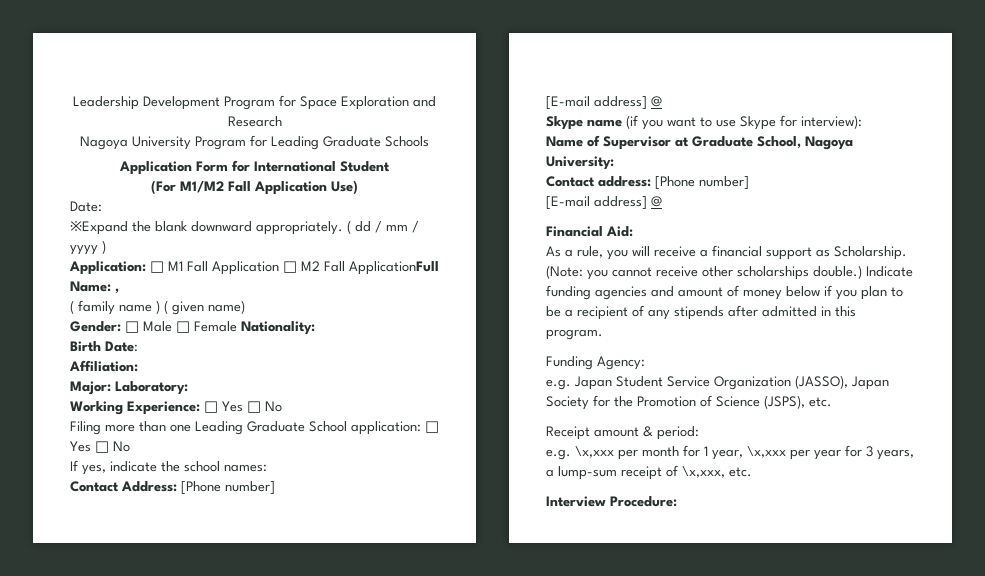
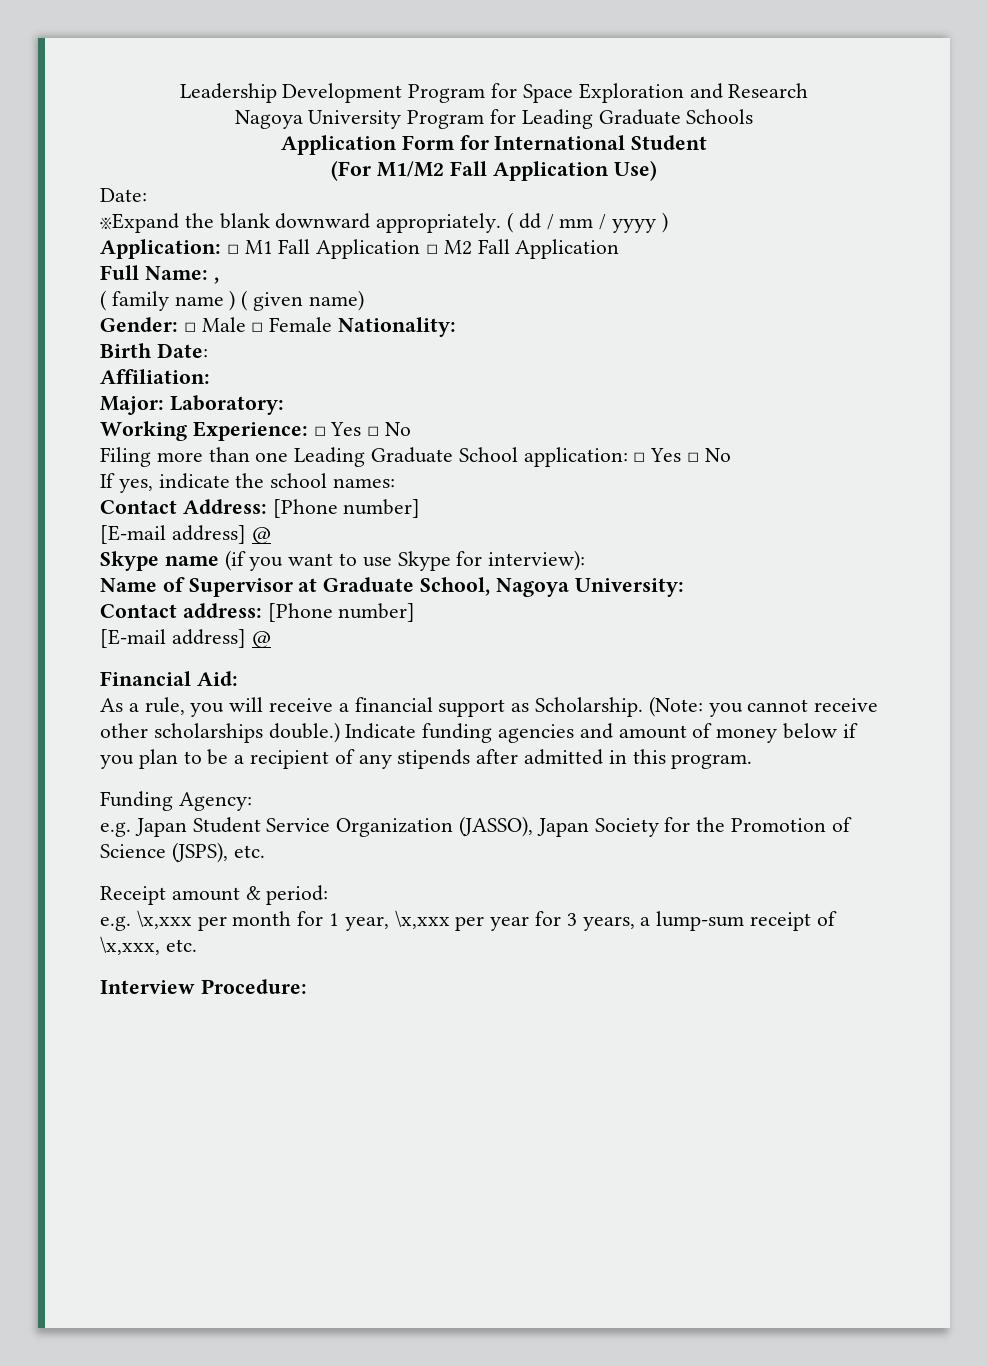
- Application: □ M1 Fall Application □ M2 Fall ApplicationFull Name: ,
+ Application: □ M1 Fall Application □ M2 Fall Application
+ Full Name: ,

